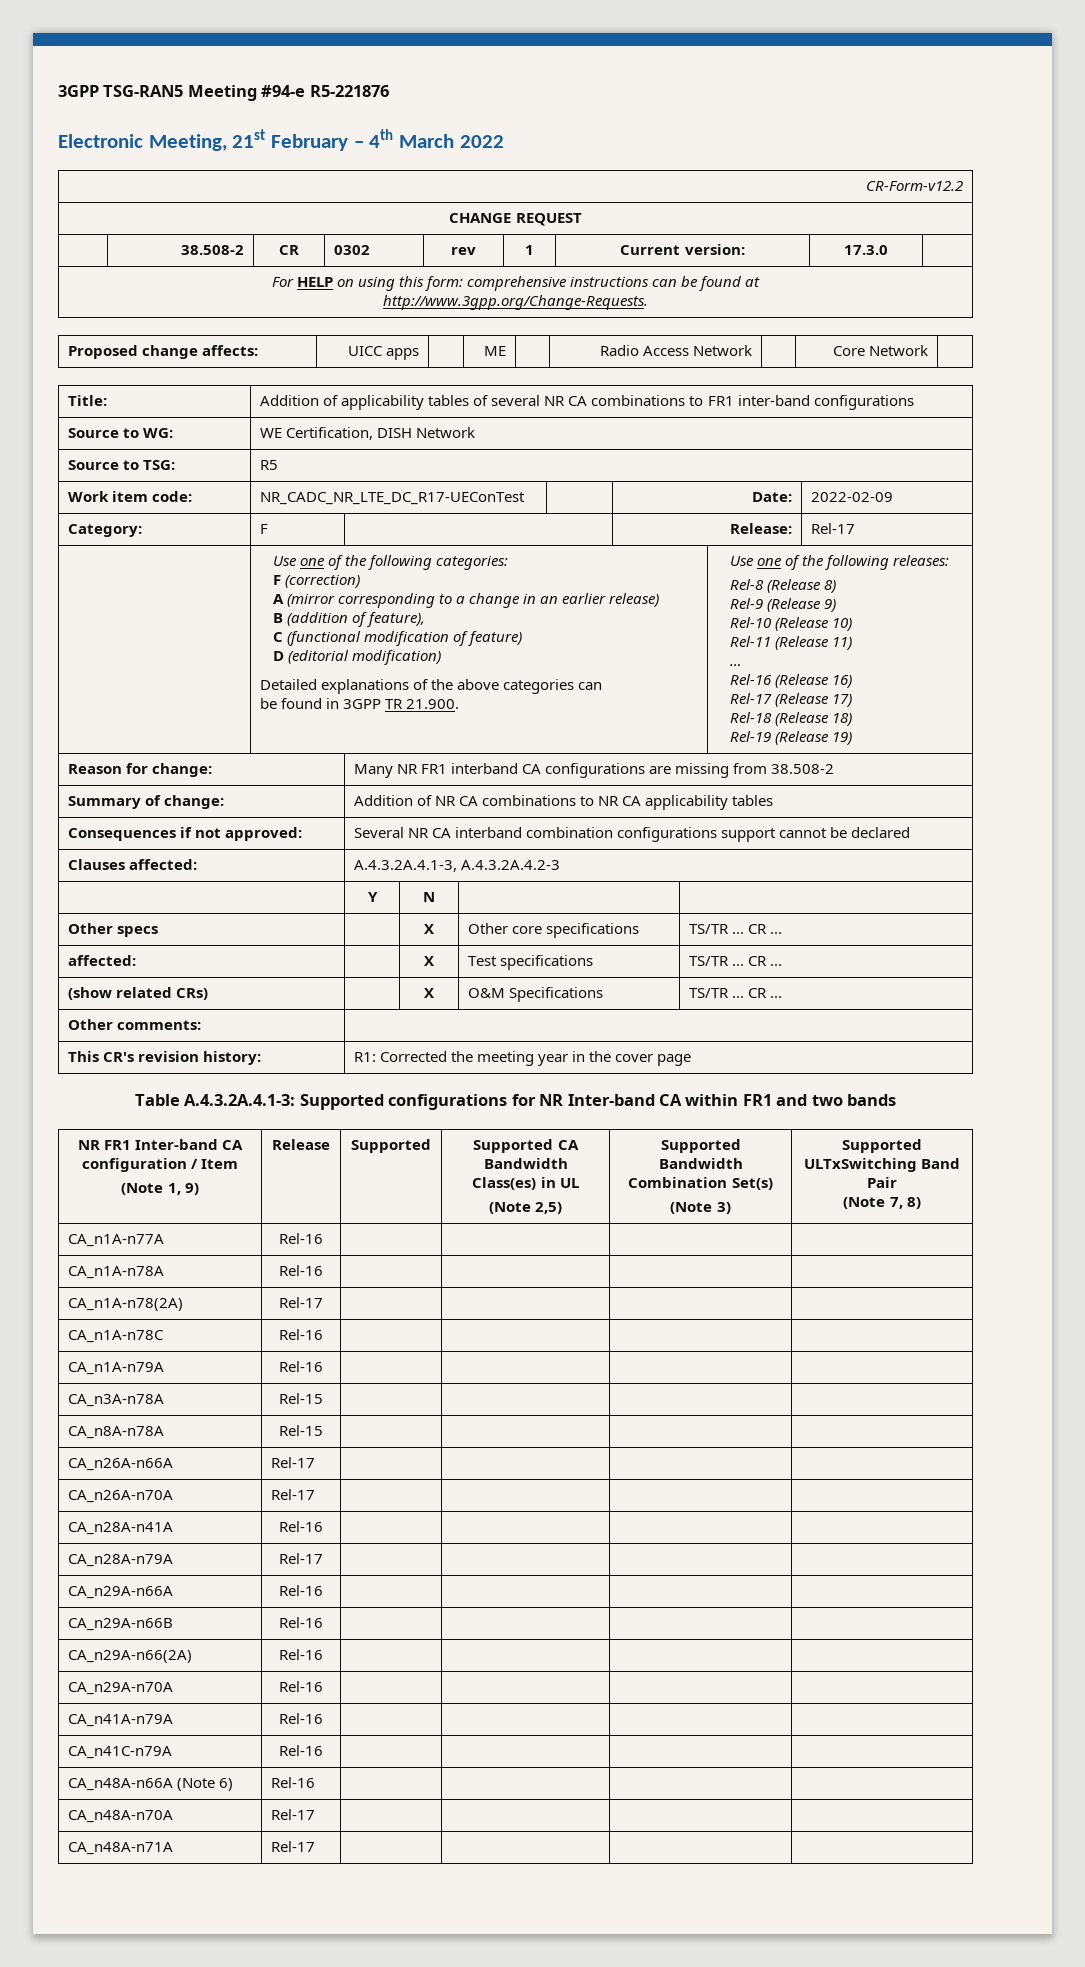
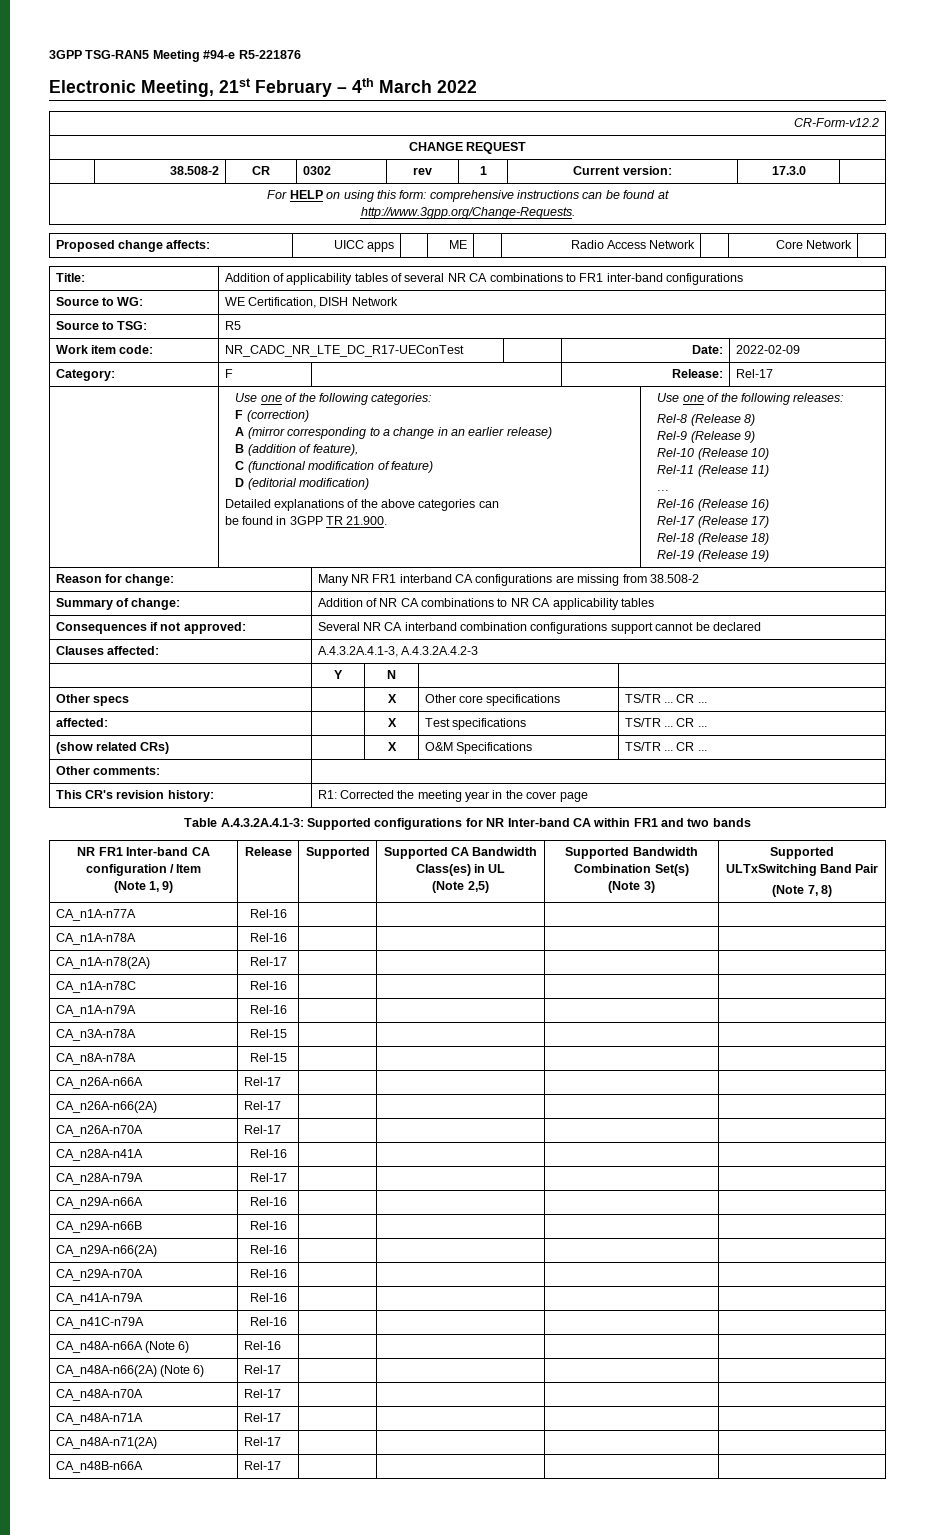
+ CA_n26A-n66(2A) | Rel-17 | | | |
+ CA_n48A-n66(2A) (Note 6) | Rel-17 | | | |
+ CA_n48A-n71(2A) | Rel-17 | | | |
+ CA_n48B-n66A | Rel-17 | | | |

